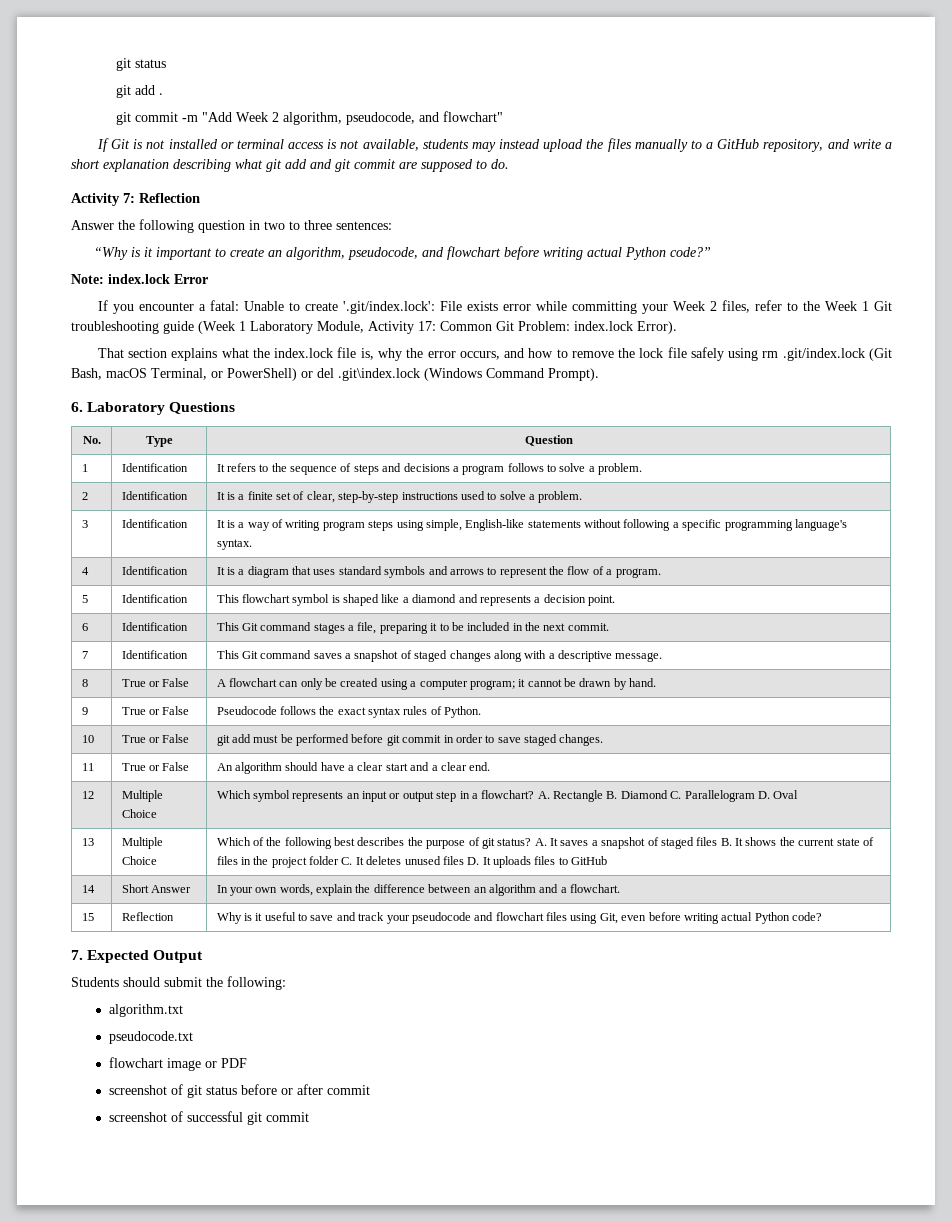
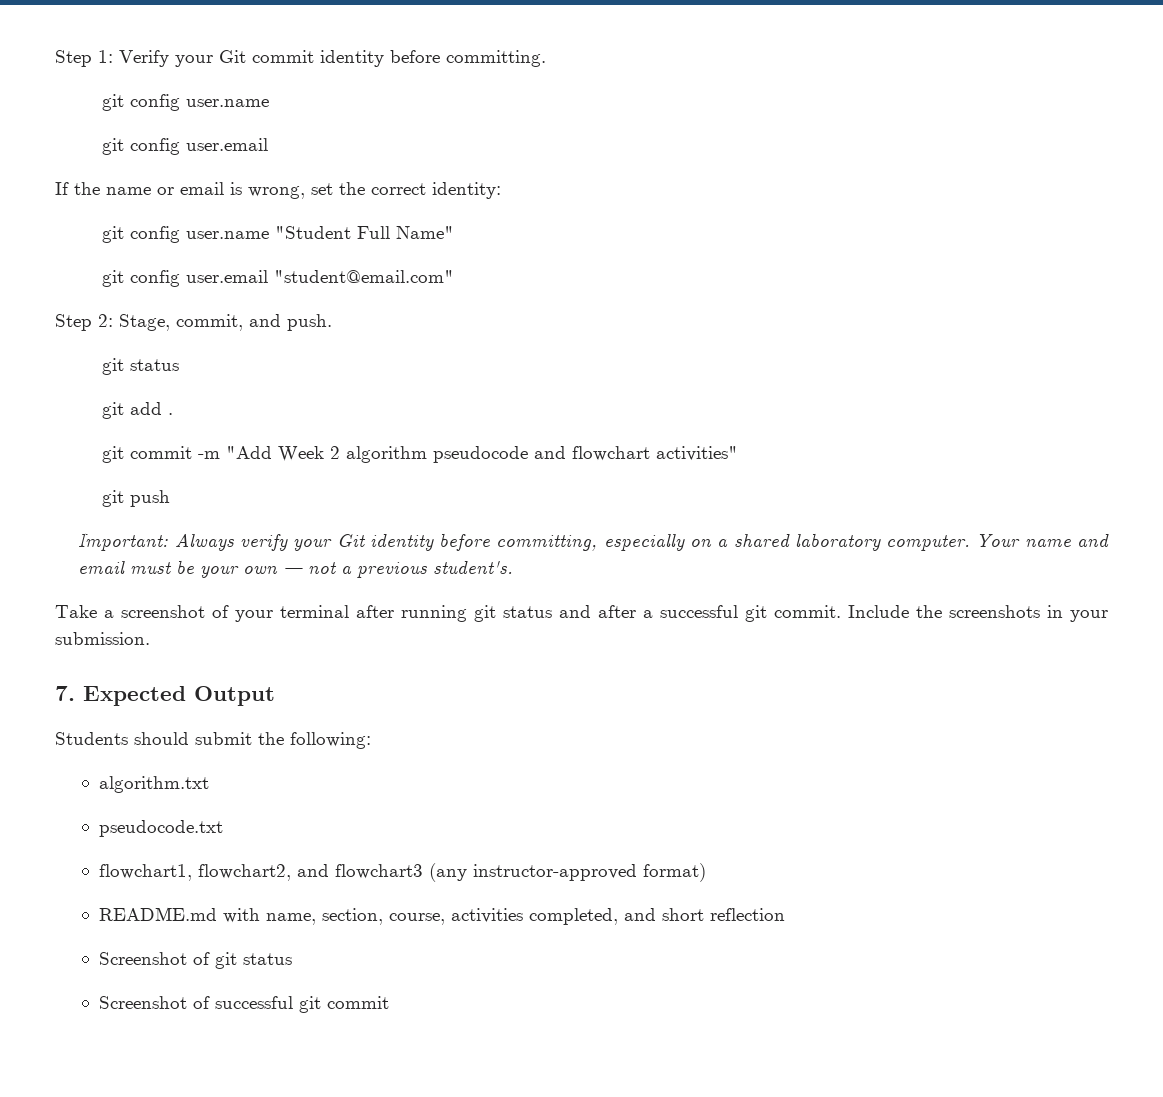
+ Step 1: Verify your Git commit identity before committing.
+ git config user.name
+ git config user.email
+ If the name or email is wrong, set the correct identity:
+ git config user.name "Student Full Name"
+ git config user.email "student@email.com"
+ Step 2: Stage, commit, and push.
- git commit -m "Add Week 2 algorithm, pseudocode, and flowchart"
- If Git is not installed or terminal access is not available, students may instead upload the files manually to a GitHub repository, and write a short explanation describing what git add and git commit are supposed to do.
- Activity 7: Reflection
- Answer the following question in two to three sentences:
- “Why is it important to create an algorithm, pseudocode, and flowchart before writing actual Python code?”
- Note: index.lock Error
- If you encounter a fatal: Unable to create '.git/index.lock': File exists error while committing your Week 2 files, refer to the Week 1 Git troubleshooting guide (Week 1 Laboratory Module, Activity 17: Common Git Problem: index.lock Error).
- That section explains what the index.lock file is, why the error occurs, and how to remove the lock file safely using rm .git/index.lock (Git Bash, macOS Terminal, or PowerShell) or del .git\index.lock (Windows Command Prompt).
- 6. Laboratory Questions
- No. | Type | Question
- 1 | Identification | It refers to the sequence of steps and decisions a program follows to solve a problem.
- 2 | Identification | It is a finite set of clear, step-by-step instructions used to solve a problem.
- 3 | Identification | It is a way of writing program steps using simple, English-like statements without following a specific programming language's syntax.
- 4 | Identification | It is a diagram that uses standard symbols and arrows to represent the flow of a program.
- 5 | Identification | This flowchart symbol is shaped like a diamond and represents a decision point.
- 6 | Identification | This Git command stages a file, preparing it to be included in the next commit.
- 7 | Identification | This Git command saves a snapshot of staged changes along with a descriptive message.
- 8 | True or False | A flowchart can only be created using a computer program; it cannot be drawn by hand.
- 9 | True or False | Pseudocode follows the exact syntax rules of Python.
- 10 | True or False | git add must be performed before git commit in order to save staged changes.
- 11 | True or False | An algorithm should have a clear start and a clear end.
- 12 | Multiple Choice | Which symbol represents an input or output step in a flowchart? A. Rectangle B. Diamond C. Parallelogram D. Oval
- 13 | Multiple Choice | Which of the following best describes the purpose of git status? A. It saves a snapshot of staged files B. It shows the current state of files in the project folder C. It deletes unused files D. It uploads files to GitHub
- 14 | Short Answer | In your own words, explain the difference between an algorithm and a flowchart.
- 15 | Reflection | Why is it useful to save and track your pseudocode and flowchart files using Git, even before writing actual Python code?
+ git commit -m "Add Week 2 algorithm pseudocode and flowchart activities"
+ git push
+ Important: Always verify your Git identity before committing, especially on a shared laboratory computer. Your name and email must be your own — not a previous student's.
+ Take a screenshot of your terminal after running git status and after a successful git commit. Include the screenshots in your submission.
- flowchart image or PDF
- screenshot of git status before or after commit
- screenshot of successful git commit
+ flowchart1, flowchart2, and flowchart3 (any instructor-approved format)
+ README.md with name, section, course, activities completed, and short reflection
+ Screenshot of git status
+ Screenshot of successful git commit

